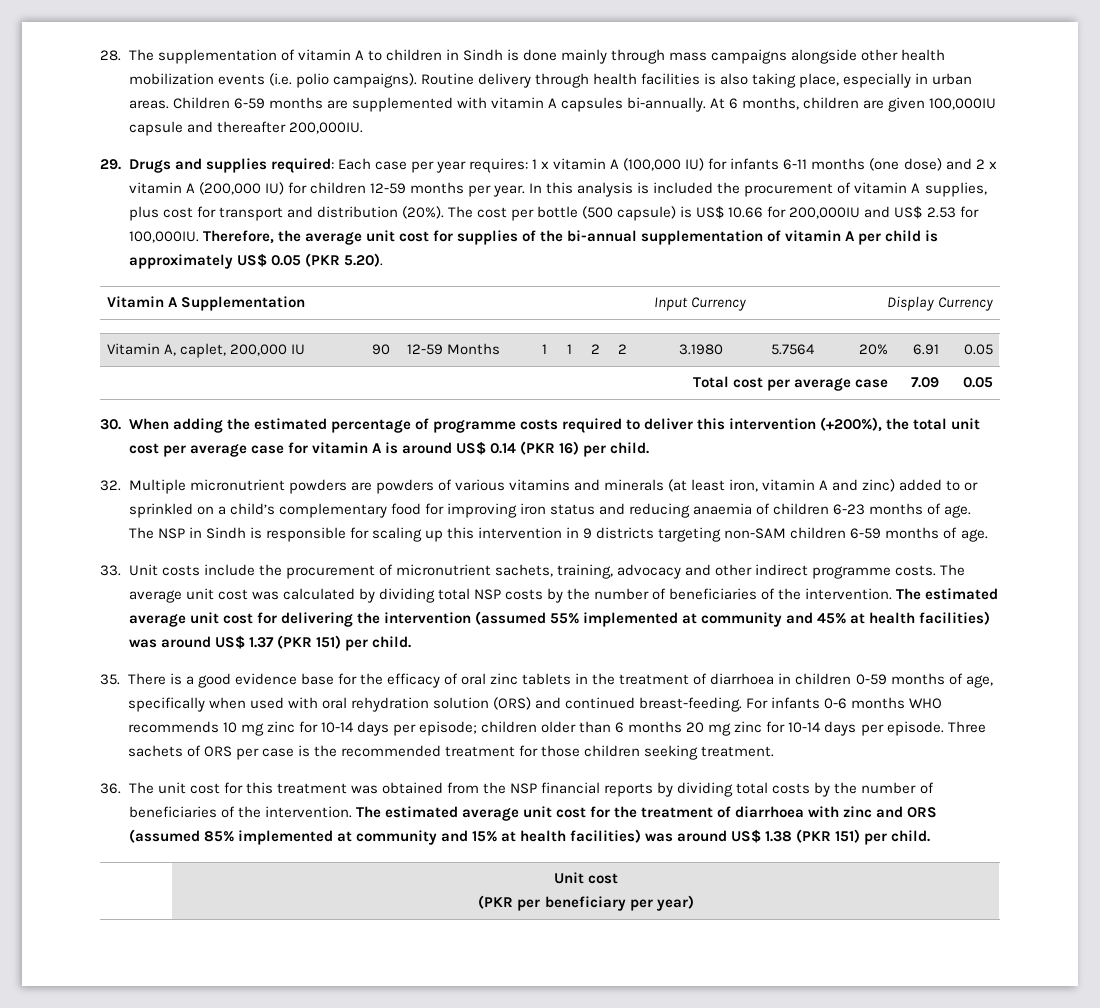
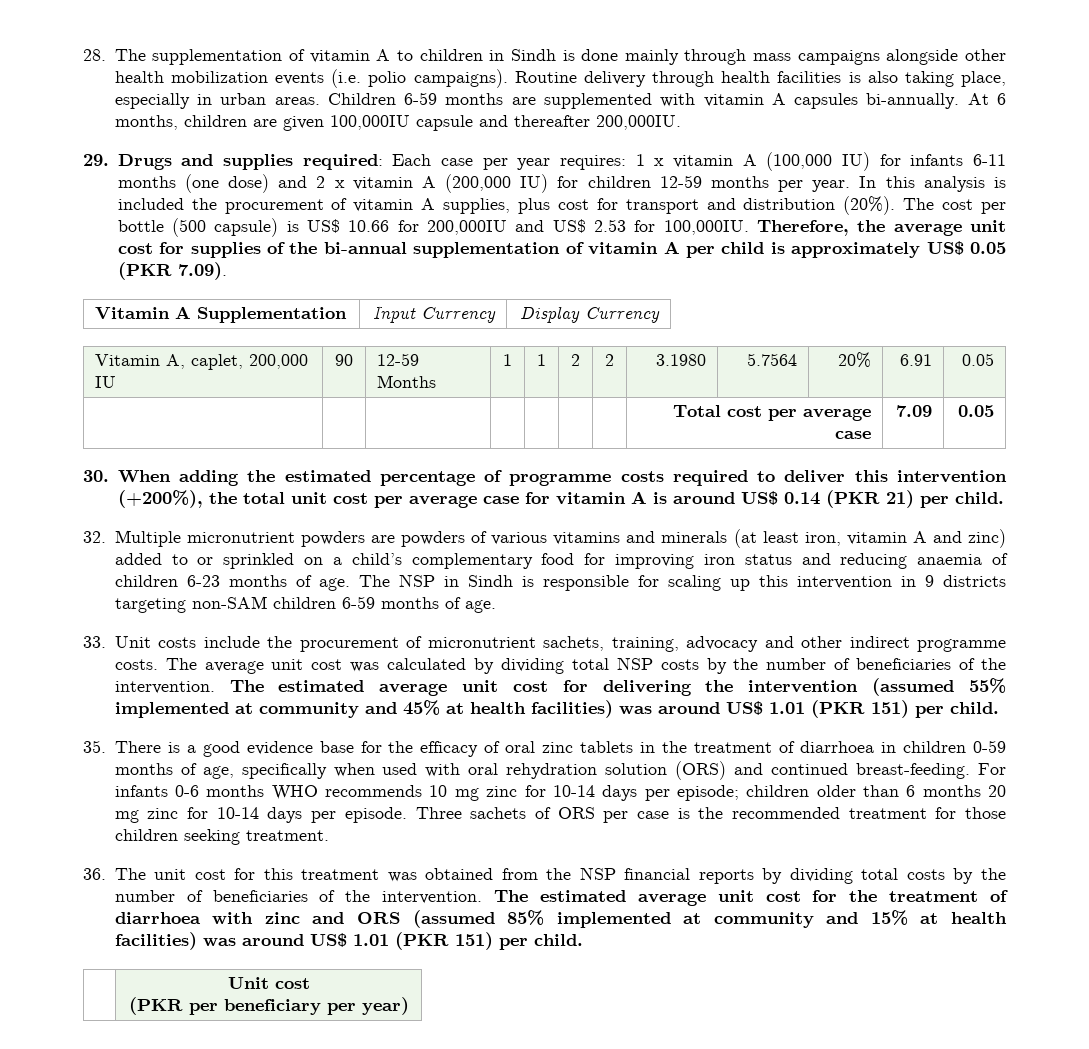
- Therefore, the average unit cost for supplies of the bi-annual supplementation of vitamin A per child is approximately US$ 0.05 (PKR 5.20).
+ Therefore, the average unit cost for supplies of the bi-annual supplementation of vitamin A per child is approximately US$ 0.05 (PKR 7.09).
- 30. When adding the estimated percentage of programme costs required to deliver this intervention (+200%), the total unit cost per average case for vitamin A is around US$ 0.14 (PKR 16) per child.
+ 30. When adding the estimated percentage of programme costs required to deliver this intervention (+200%), the total unit cost per average case for vitamin A is around US$ 0.14 (PKR 21) per child.
- The estimated average unit cost for delivering the intervention (assumed 55% implemented at community and 45% at health facilities) was around US$ 1.37 (PKR 151) per child.
+ The estimated average unit cost for delivering the intervention (assumed 55% implemented at community and 45% at health facilities) was around US$ 1.01 (PKR 151) per child.
- The estimated average unit cost for the treatment of diarrhoea with zinc and ORS (assumed 85% implemented at community and 15% at health facilities) was around US$ 1.38 (PKR 151) per child.
+ The estimated average unit cost for the treatment of diarrhoea with zinc and ORS (assumed 85% implemented at community and 15% at health facilities) was around US$ 1.01 (PKR 151) per child.

